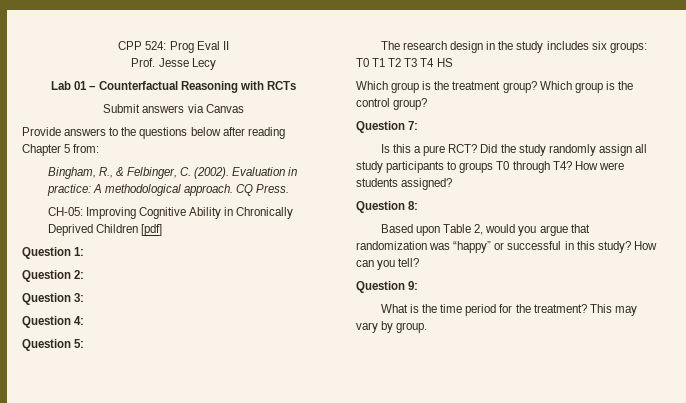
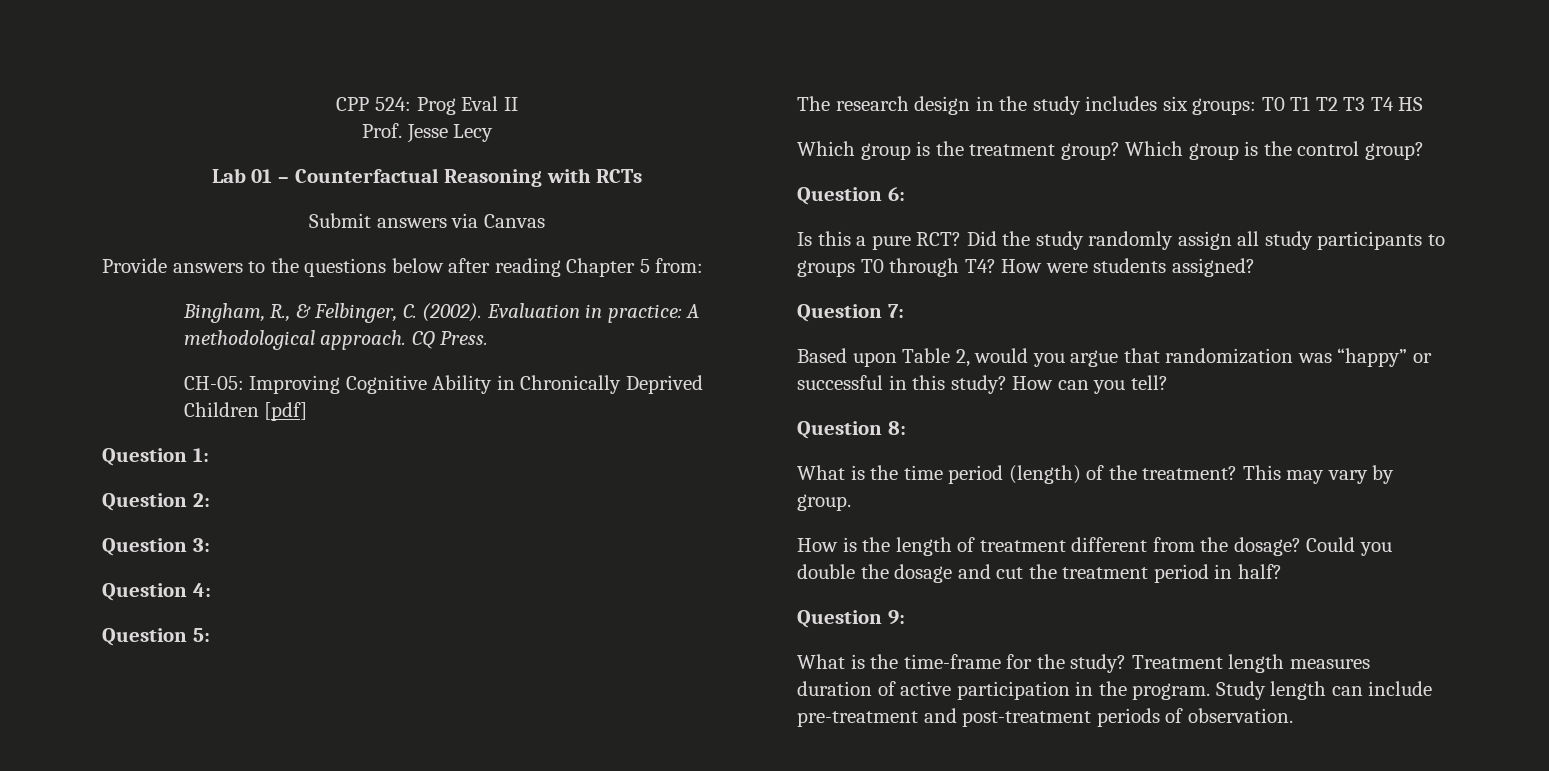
- Question 7:
+ Question 6:
- Question 8:
+ Question 7:
- Question 9:
+ Question 8:
- What is the time period for the treatment?
+ What is the time period (length) of the treatment?
+ How is the length of treatment different from the dosage? Could you double the dosage and cut the treatment period in half?
+ Question 9:
+ What is the time-frame for the study? Treatment length measures duration of active participation in the program. Study length can include pre-treatment and post-treatment periods of observation.

